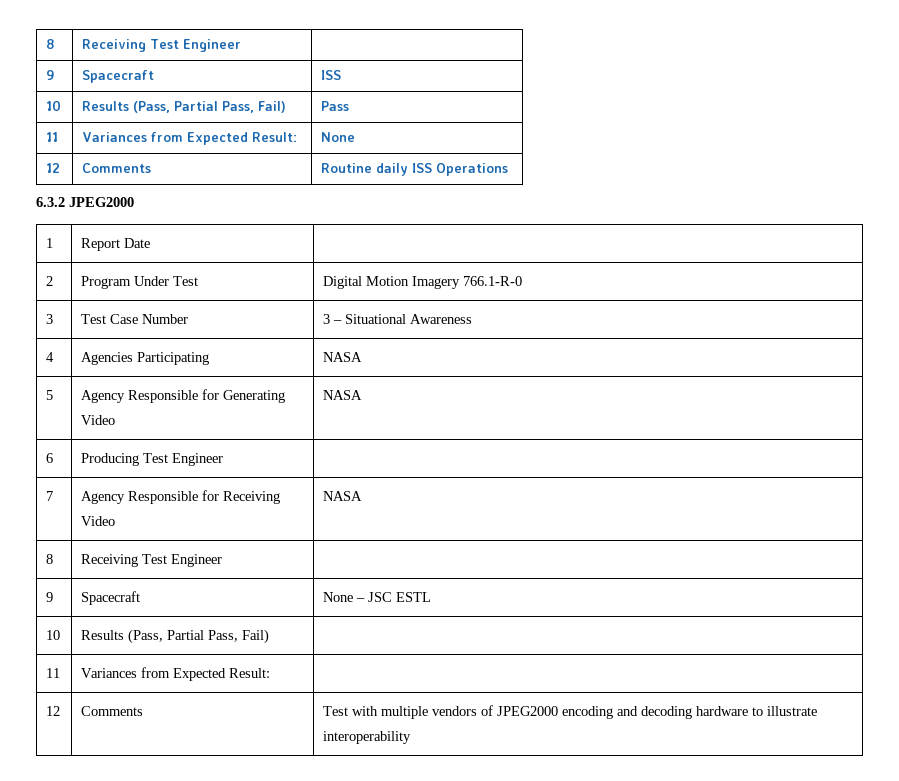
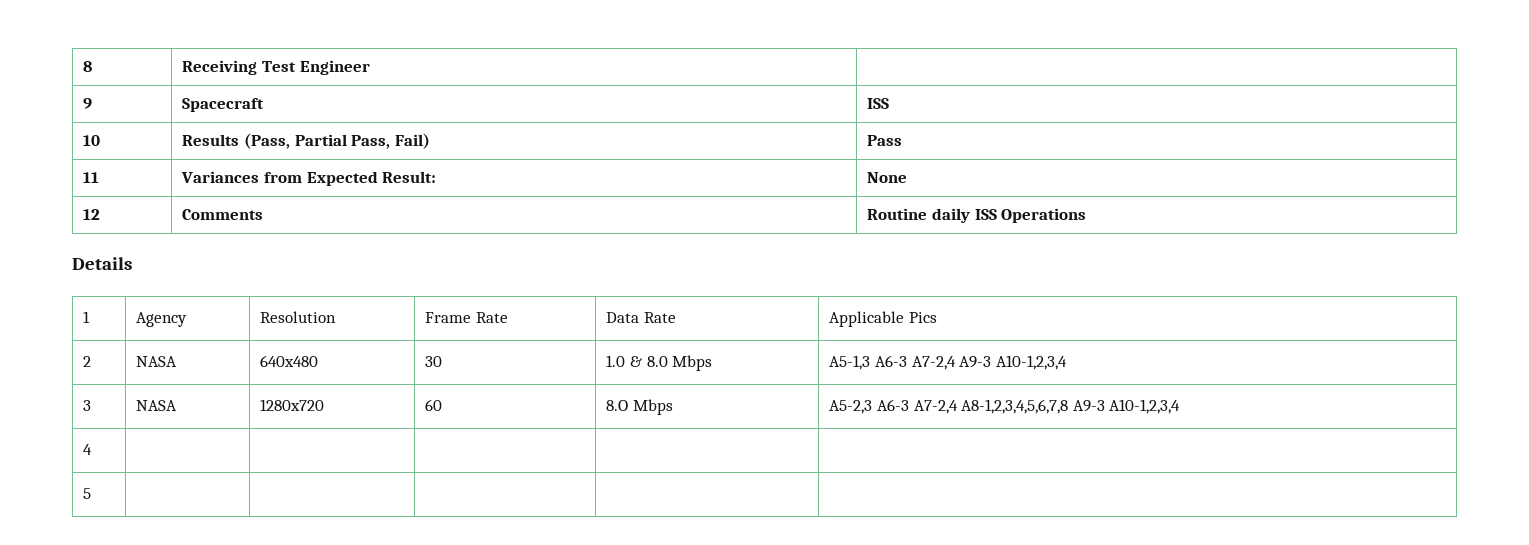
- 6.3.2 JPEG2000
- 1 | Report Date |
- 2 | Program Under Test | Digital Motion Imagery 766.1-R-0
- 3 | Test Case Number | 3 – Situational Awareness
- 4 | Agencies Participating | NASA
- 5 | Agency Responsible for Generating Video | NASA
- 6 | Producing Test Engineer |
- 7 | Agency Responsible for Receiving Video | NASA
- 8 | Receiving Test Engineer |
- 9 | Spacecraft | None – JSC ESTL
- 10 | Results (Pass, Partial Pass, Fail) |
- 11 | Variances from Expected Result: |
- 12 | Comments | Test with multiple vendors of JPEG2000 encoding and decoding hardware to illustrate interoperability
+ Details
+ 1 | Agency | Resolution | Frame Rate | Data Rate | Applicable Pics
+ 2 | NASA | 640x480 | 30 | 1.0 & 8.0 Mbps | A5-1,3 A6-3 A7-2,4 A9-3 A10-1,2,3,4
+ 3 | NASA | 1280x720 | 60 | 8.O Mbps | A5-2,3 A6-3 A7-2,4 A8-1,2,3,4,5,6,7,8 A9-3 A10-1,2,3,4
+ 4 | | | | |
+ 5 | | | | |

